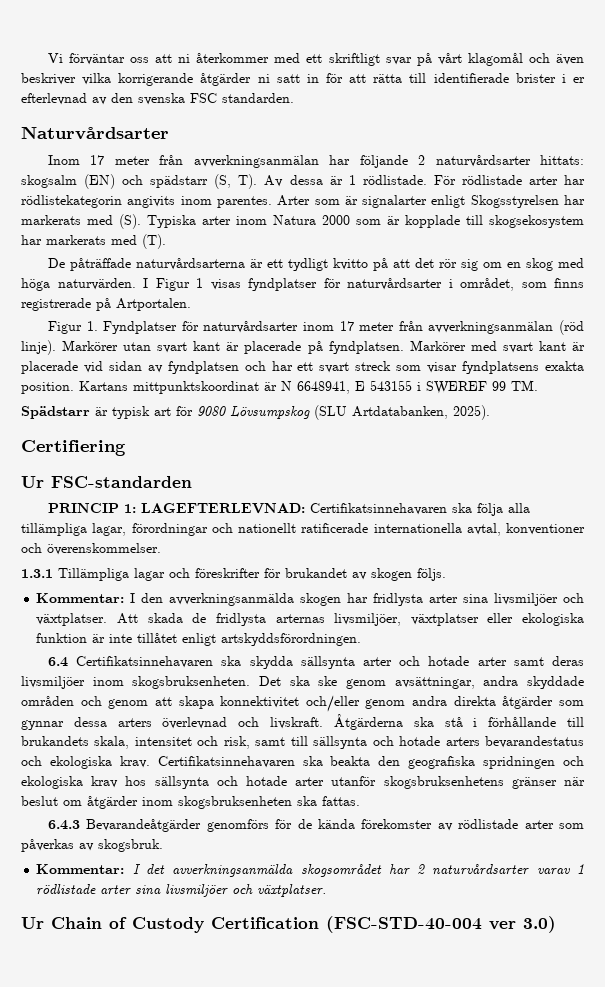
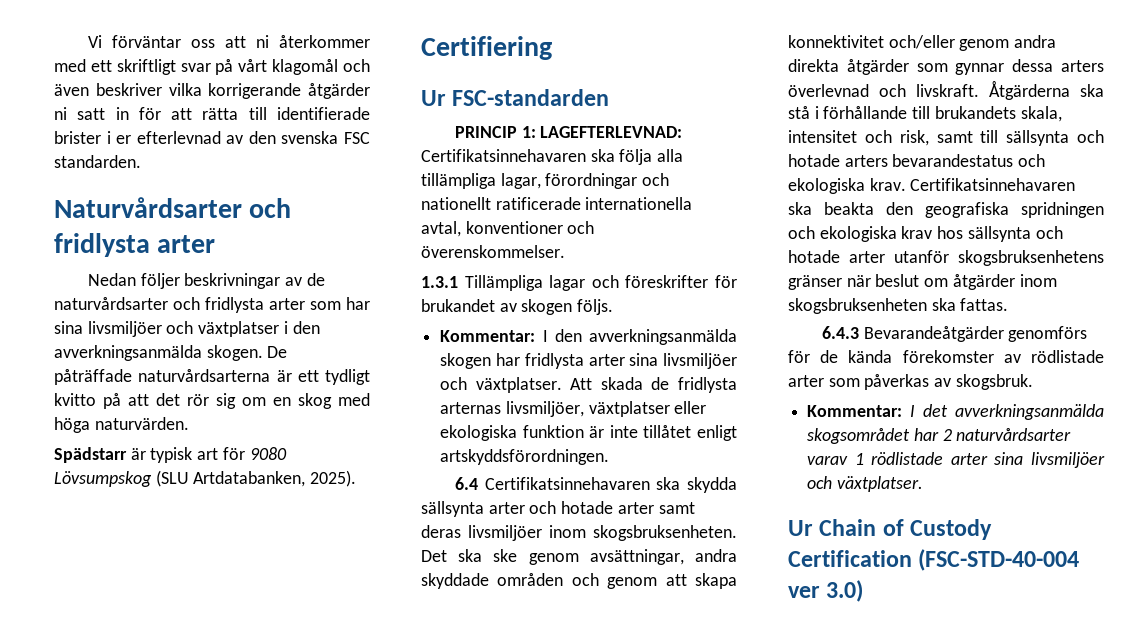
- Naturvårdsarter
- Inom 17 meter från avverkningsanmälan har följande 2 naturvårdsarter hittats: skogsalm (EN) och spädstarr (S, T). Av dessa är 1 rödlistade. För rödlistade arter har rödlistekategorin angivits inom parentes. Arter som är signalarter enligt Skogsstyrelsen har markerats med (S). Typiska arter inom Natura 2000 som är kopplade till skogsekosystem har markerats med (T).
- De påträffade naturvårdsarterna är ett tydligt kvitto på att det rör sig om en skog med höga naturvärden. I Figur 1 visas fyndplatser för naturvårdsarter i området, som finns registrerade på Artportalen.
- Figur 1. Fyndplatser för naturvårdsarter inom 17 meter från avverkningsanmälan (röd linje). Markörer utan svart kant är placerade på fyndplatsen. Markörer med svart kant är placerade vid sidan av fyndplatsen och har ett svart streck som visar fyndplatsens exakta position. Kartans mittpunktskoordinat är N 6648941, E 543155 i SWEREF 99 TM.
+ Naturvårdsarter och fridlysta arter
+ Nedan följer beskrivningar av de naturvårdsarter och fridlysta arter som har sina livsmiljöer och växtplatser i den avverkningsanmälda skogen. De påträffade naturvårdsarterna är ett tydligt kvitto på att det rör sig om en skog med höga naturvärden.

